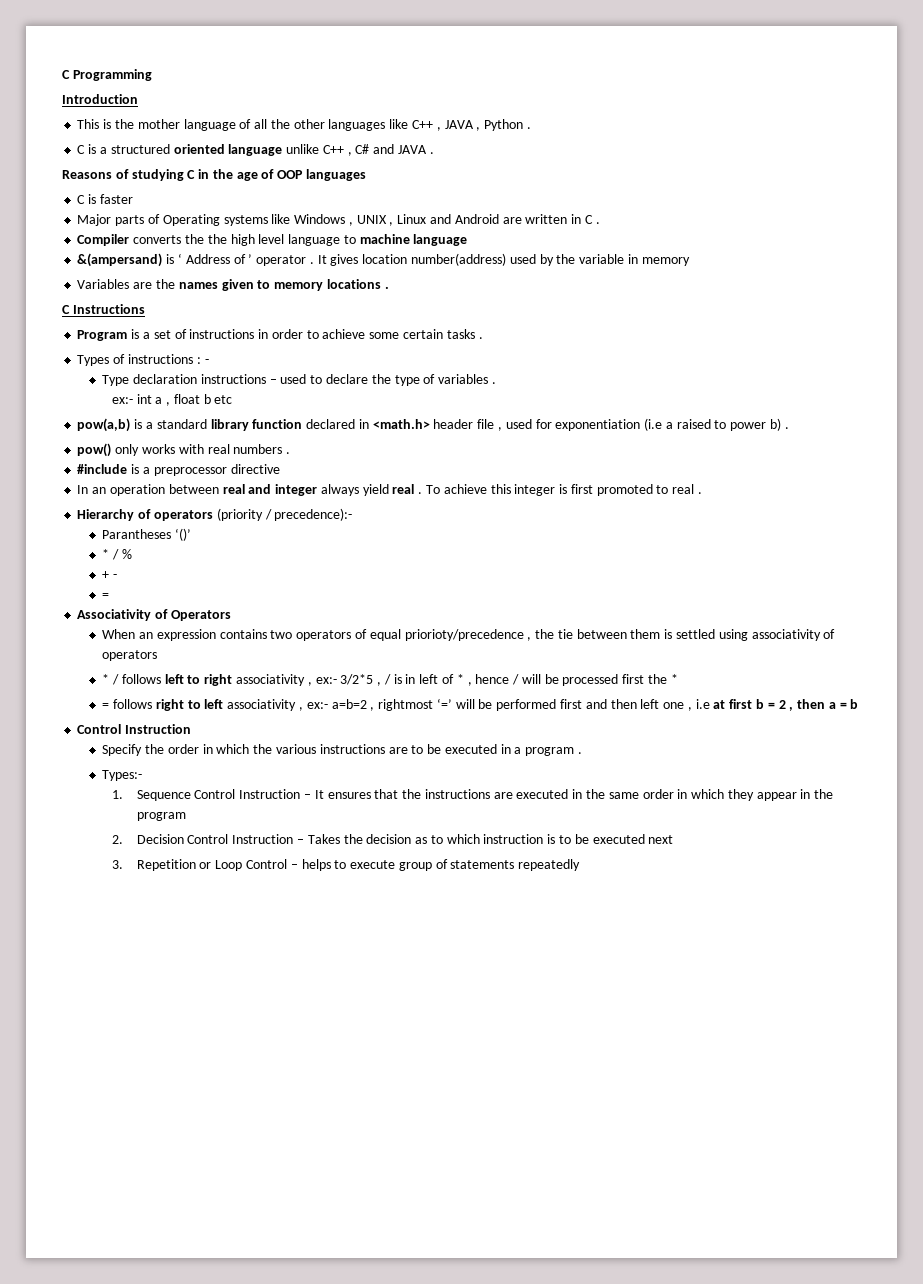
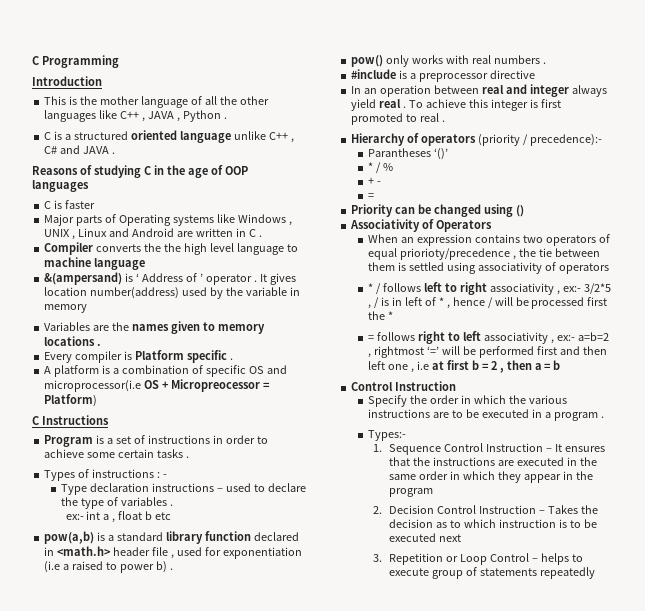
+ Every compiler is Platform specific .
+ A platform is a combination of specific OS and microprocessor(i.e OS + Micropreocessor = Platform)
+ Priority can be changed using ()

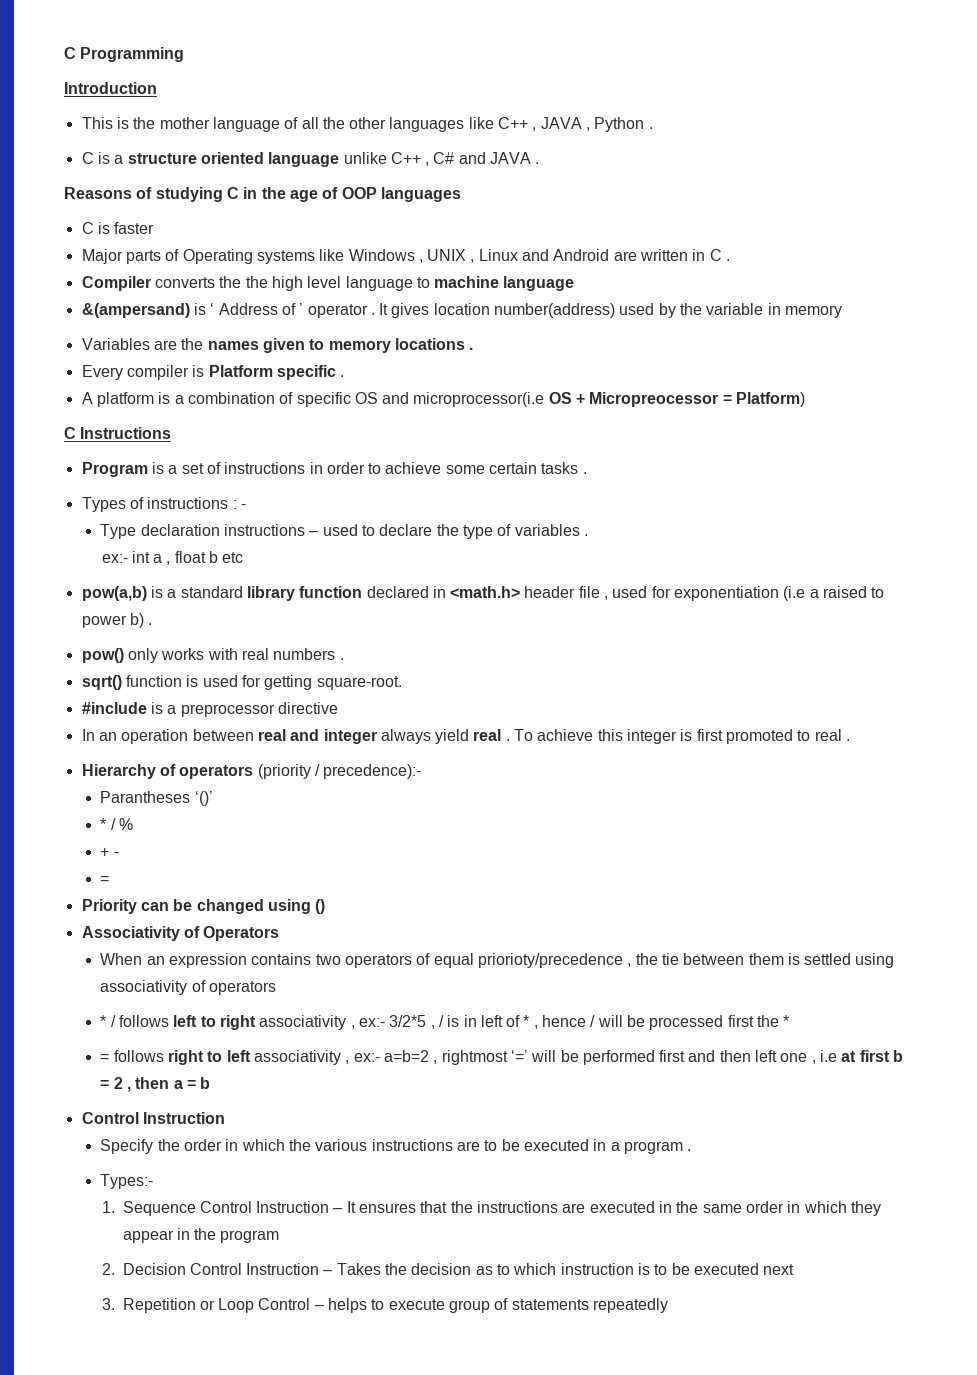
- C is a structured oriented language unlike C++ , C# and JAVA .
+ C is a structure oriented language unlike C++ , C# and JAVA .
+ sqrt() function is used for getting square-root.

